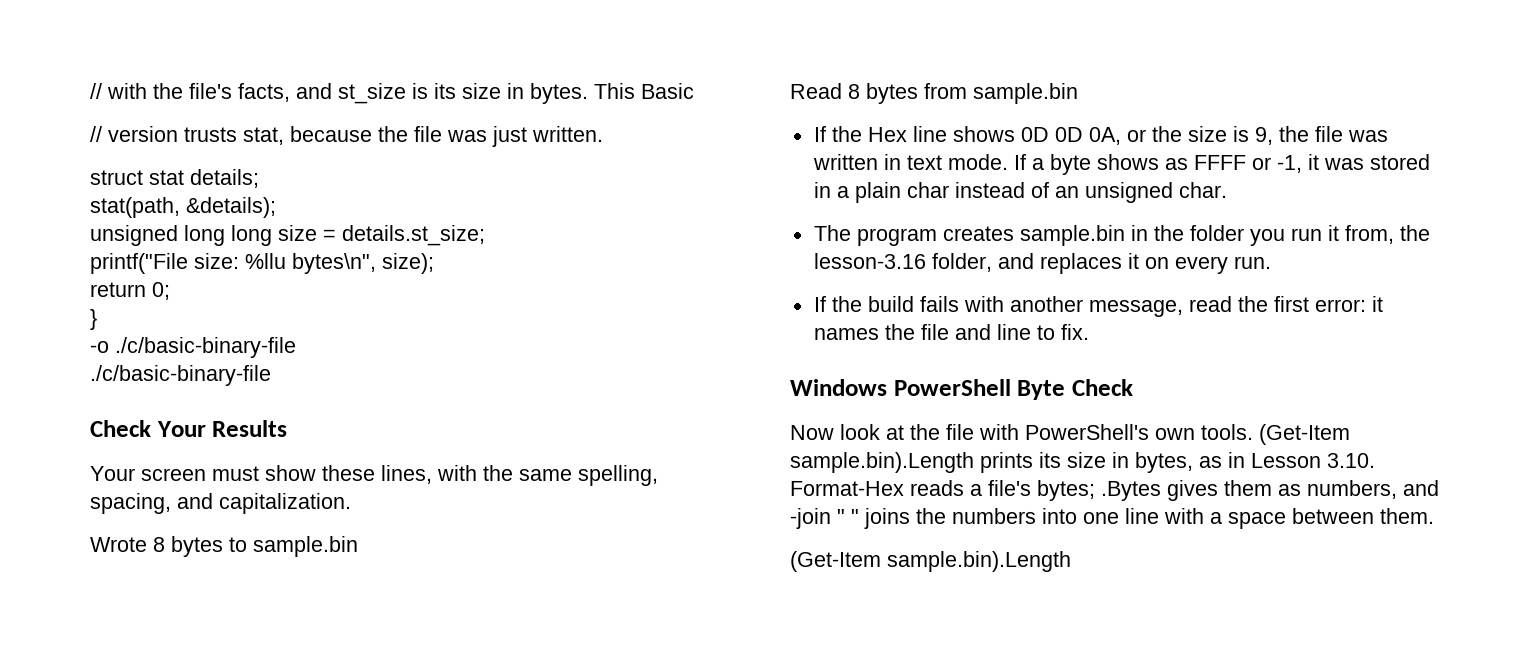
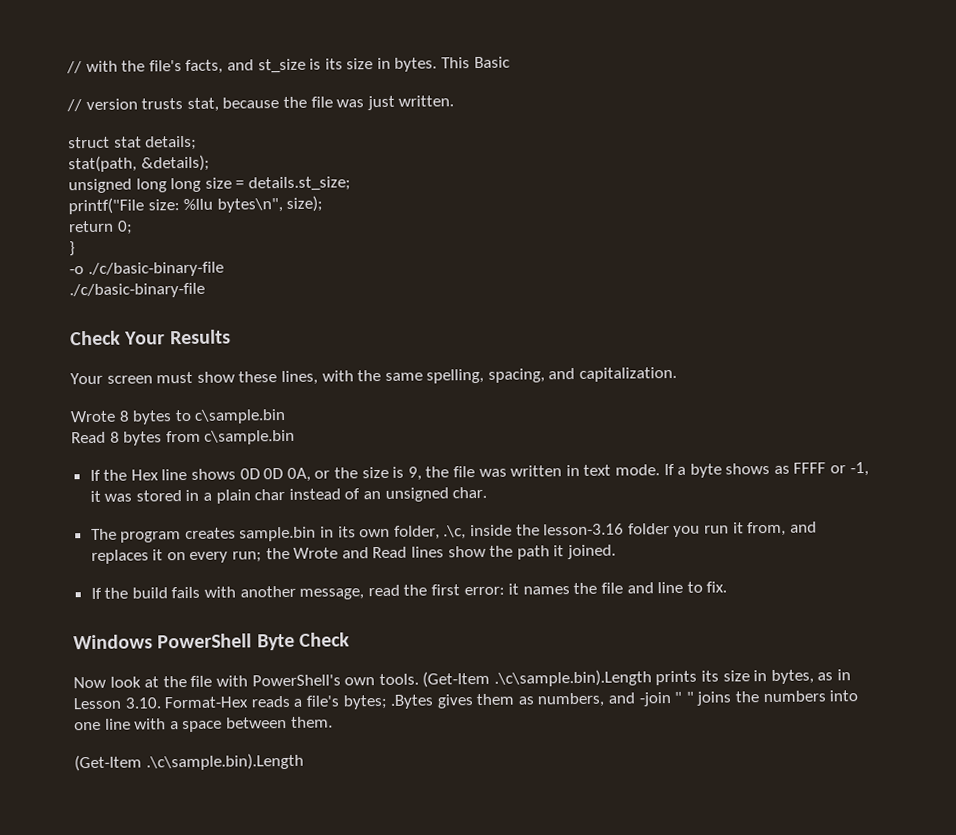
- Wrote 8 bytes to sample.bin
+ Wrote 8 bytes to c\sample.bin
- Read 8 bytes from sample.bin
+ Read 8 bytes from c\sample.bin
- The program creates sample.bin in the folder you run it from, the lesson-3.16 folder, and replaces it on every run.
+ The program creates sample.bin in its own folder, .\c, inside the lesson-3.16 folder you run it from, and replaces it on every run; the Wrote and Read lines show the path it joined.
- (Get-Item sample.bin).Length prints its size in bytes, as in Lesson 3.10. Format-Hex reads a file's bytes; .Bytes gives them as numbers, and -join " " joins the numbers into one line with a space between them.
- (Get-Item sample.bin).Length
+ (Get-Item .\c\sample.bin).Length prints its size in bytes, as in Lesson 3.10. Format-Hex reads a file's bytes; .Bytes gives them as numbers, and -join " " joins the numbers into one line with a space between them.
+ (Get-Item .\c\sample.bin).Length

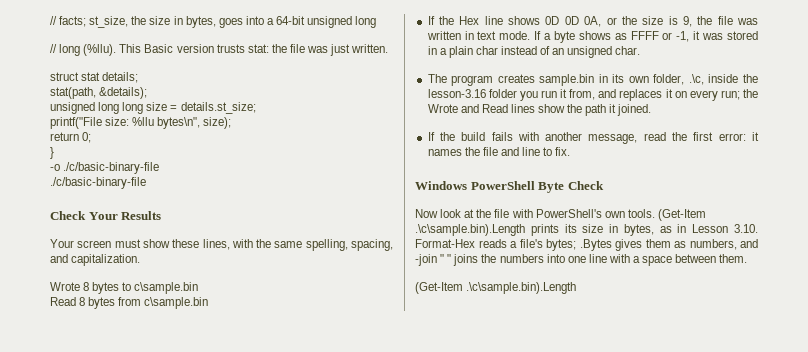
- // with the file's facts, and st_size is its size in bytes.
+ // facts; st_size, the size in bytes, goes into a 64-bit unsigned long
+ // long (%llu).
- This Basic
- // version trusts stat, because the file was just written.
+ This Basic version trusts stat: the file was just written.

